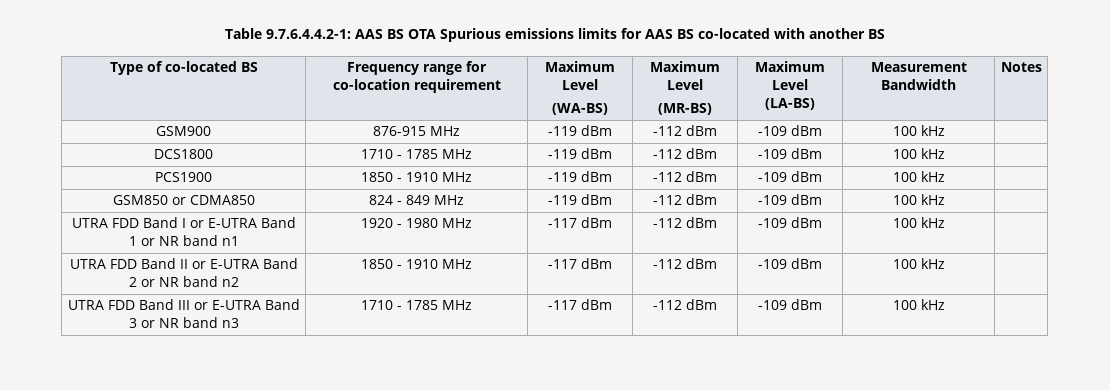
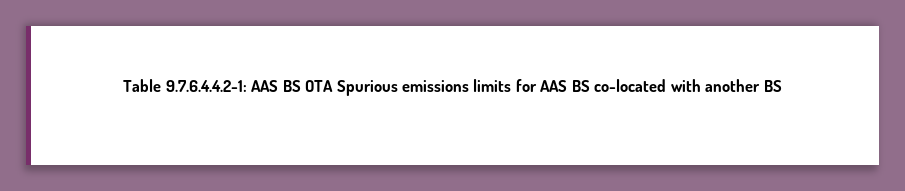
- Type of co-located BS | Frequency range for co-location requirement | Maximum Level
- (WA-BS) | Maximum Level
- (MR-BS) | Maximum Level
- (LA-BS) | Measurement Bandwidth | Notes
- GSM900 | 876-915 MHz | -119 dBm | -112 dBm | -109 dBm | 100 kHz |
- DCS1800 | 1710 - 1785 MHz | -119 dBm | -112 dBm | -109 dBm | 100 kHz |
- PCS1900 | 1850 - 1910 MHz | -119 dBm | -112 dBm | -109 dBm | 100 kHz |
- GSM850 or CDMA850 | 824 - 849 MHz | -119 dBm | -112 dBm | -109 dBm | 100 kHz |
- UTRA FDD Band I or E-UTRA Band 1 or NR band n1 | 1920 - 1980 MHz | -117 dBm | -112 dBm | -109 dBm | 100 kHz |
- UTRA FDD Band II or E-UTRA Band 2 or NR band n2 | 1850 - 1910 MHz | -117 dBm | -112 dBm | -109 dBm | 100 kHz |
- UTRA FDD Band III or E-UTRA Band 3 or NR band n3 | 1710 - 1785 MHz | -117 dBm | -112 dBm | -109 dBm | 100 kHz |

